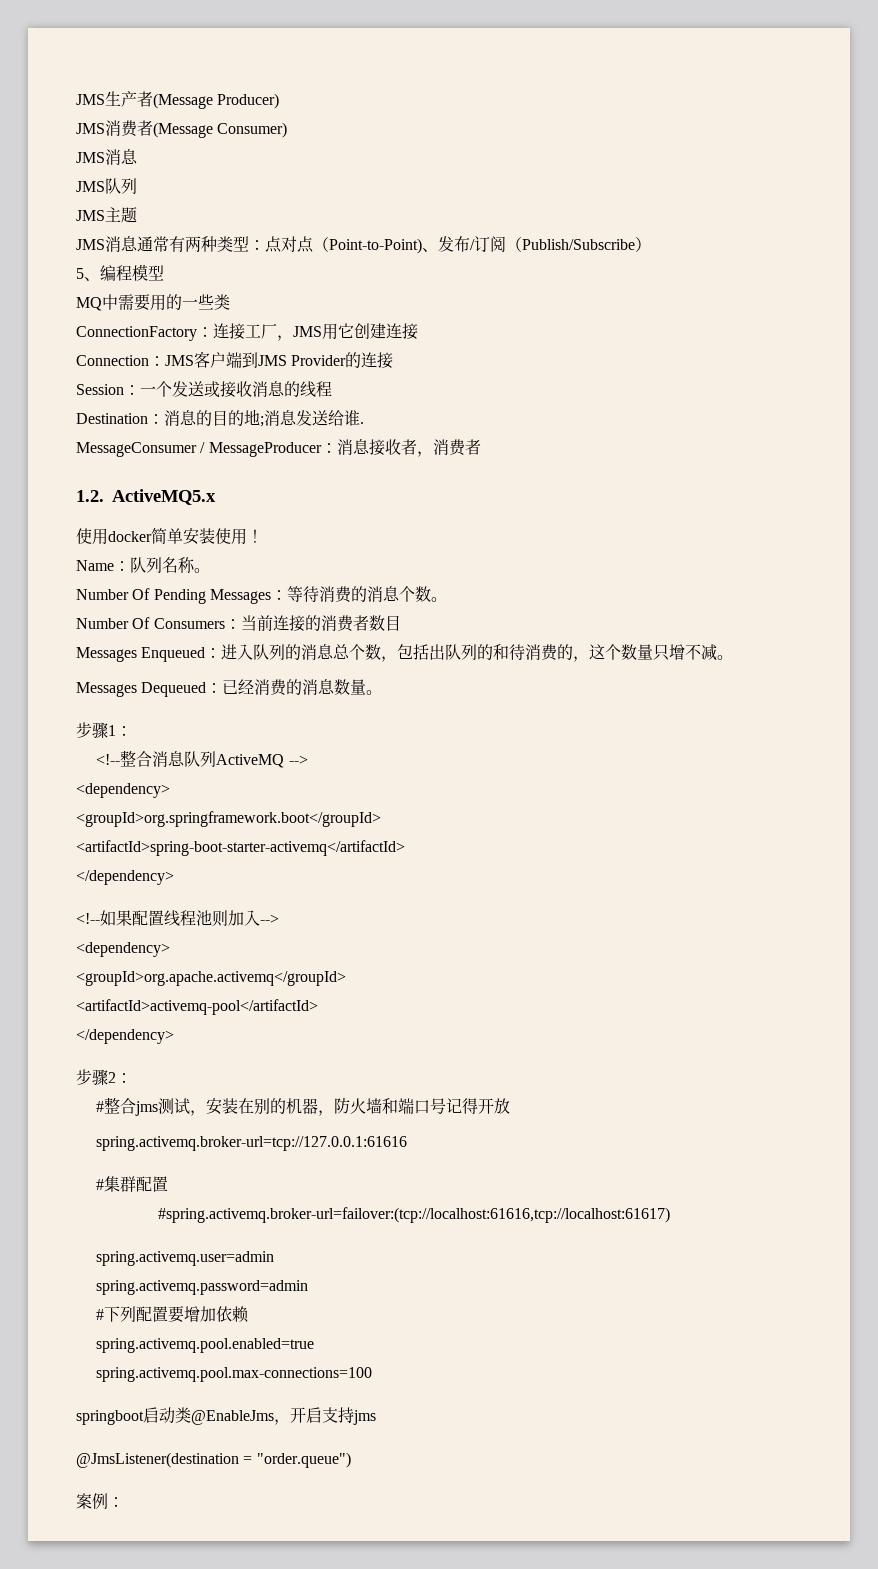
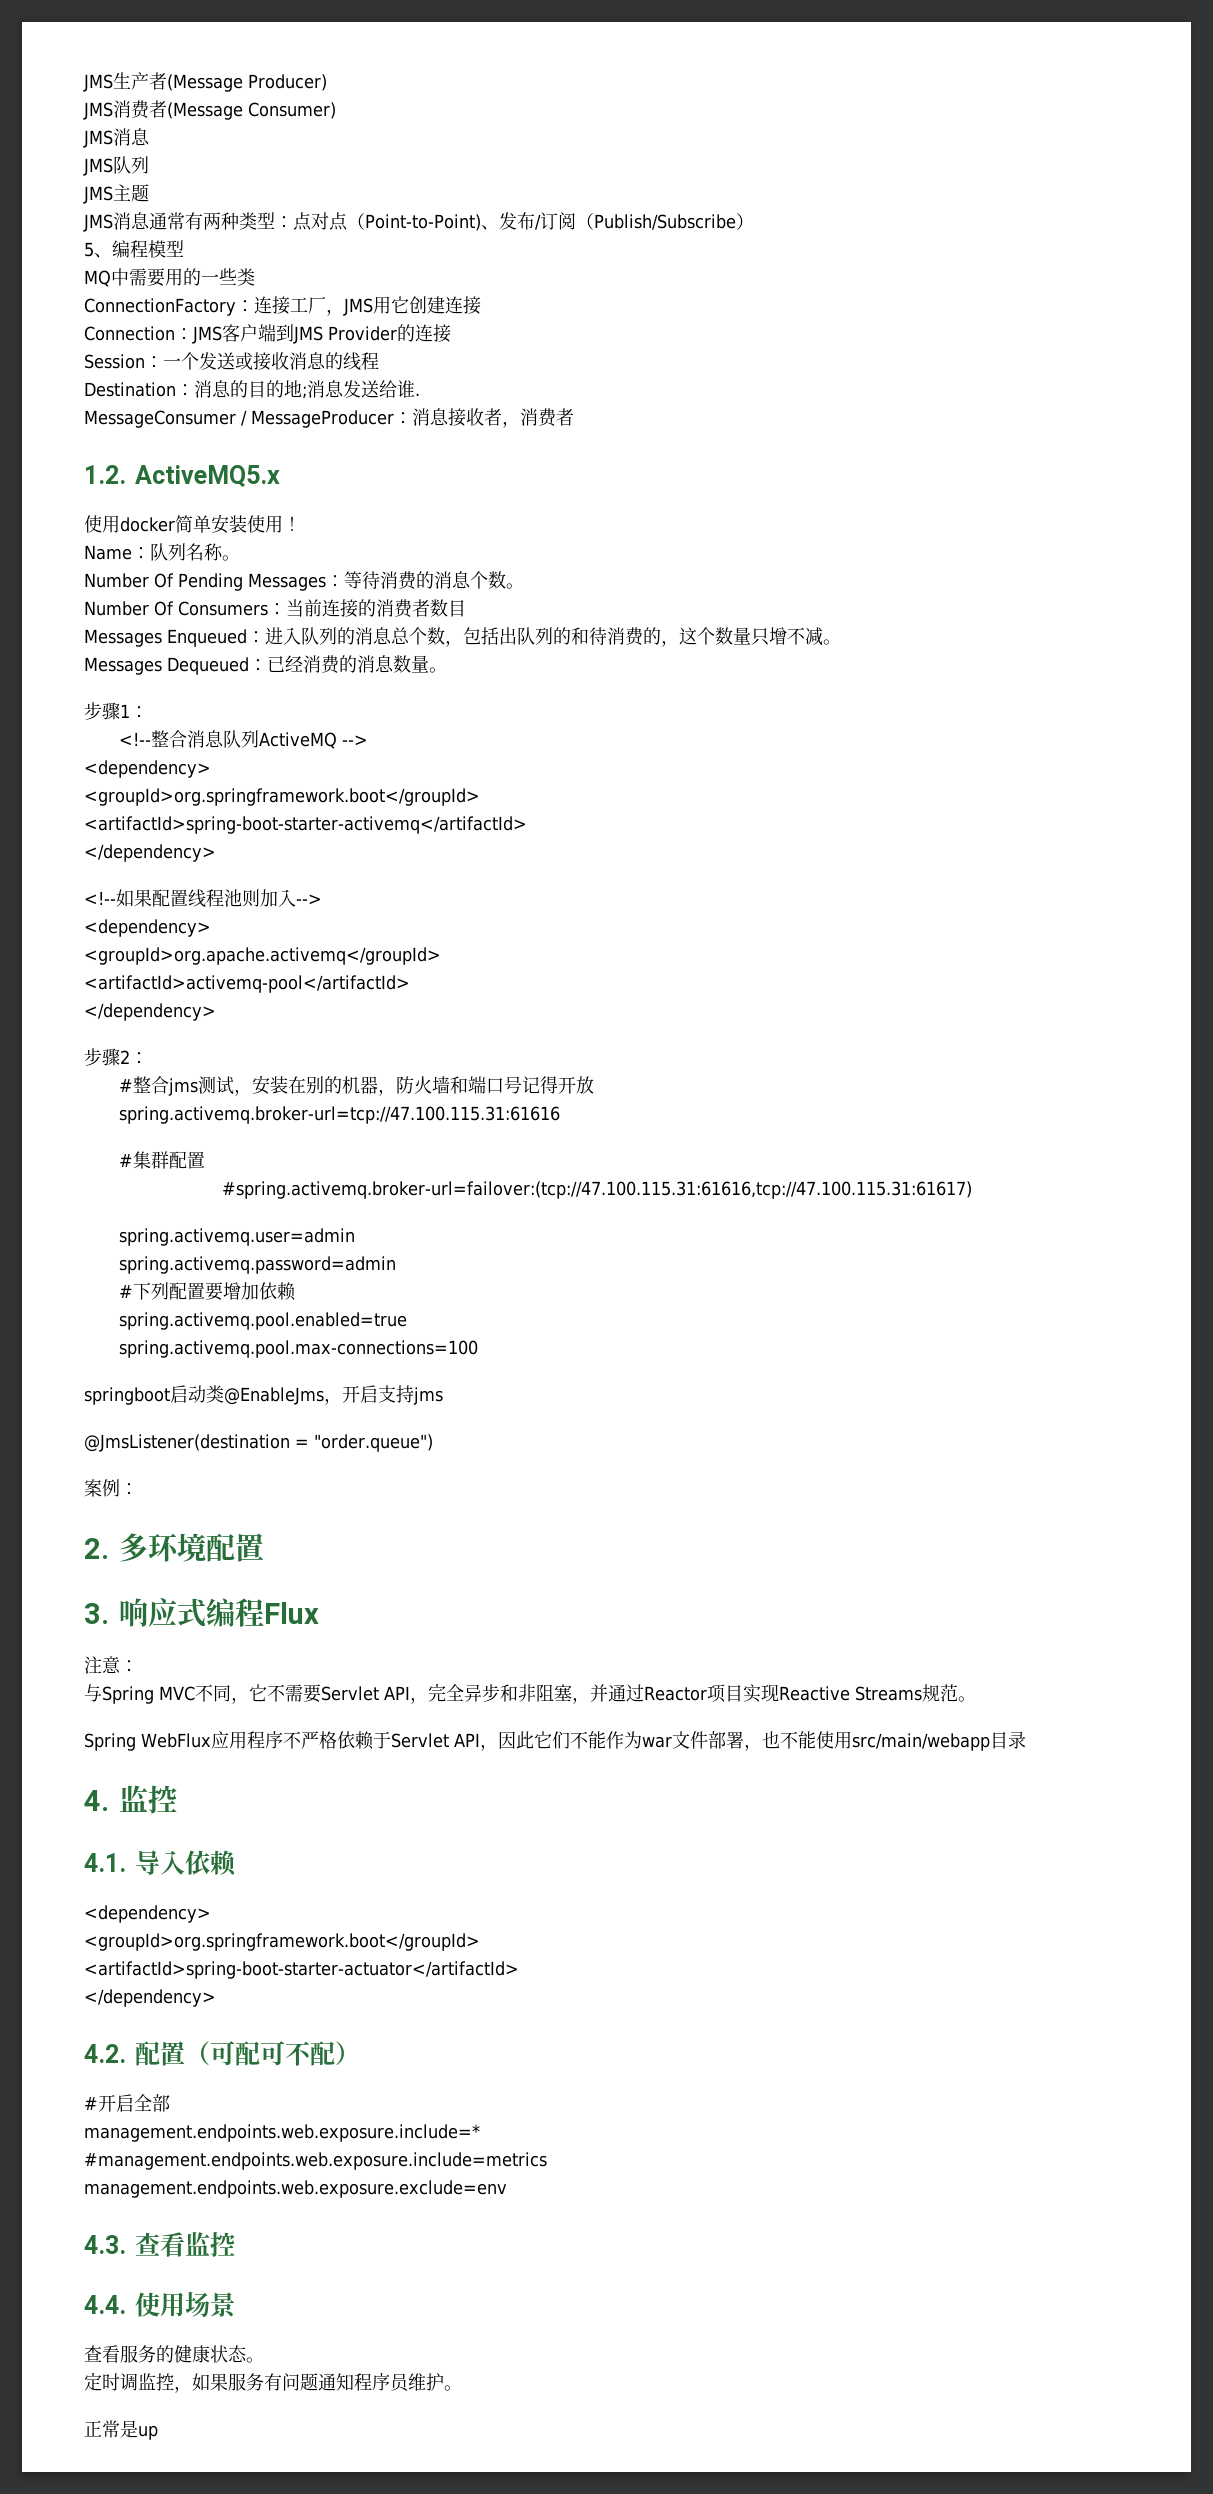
- spring.activemq.broker-url=tcp://127.0.0.1:61616
+ spring.activemq.broker-url=tcp://47.100.115.31:61616
- #spring.activemq.broker-url=failover:(tcp://localhost:61616,tcp://localhost:61617)
+ #spring.activemq.broker-url=failover:(tcp://47.100.115.31:61616,tcp://47.100.115.31:61617)
+ 2.多环境配置
+ 3.响应式编程Flux
+ 注意：
+ 与Spring MVC不同，它不需要Servlet API，完全异步和非阻塞，并通过Reactor项目实现Reactive Streams规范。
+ Spring WebFlux应用程序不严格依赖于Servlet API，因此它们不能作为war文件部署，也不能使用src/main/webapp目录
+ 4.监控
+ 4.1.导入依赖
+ <dependency>
+ <groupId>org.springframework.boot</groupId>
+ <artifactId>spring-boot-starter-actuator</artifactId>
+ </dependency>
+ 4.2.配置（可配可不配）
+ #开启全部
+ management.endpoints.web.exposure.include=*
+ #management.endpoints.web.exposure.include=metrics
+ management.endpoints.web.exposure.exclude=env
+ 4.3.查看监控
+ 4.4.使用场景
+ 查看服务的健康状态。
+ 定时调监控，如果服务有问题通知程序员维护。
+ 正常是up

